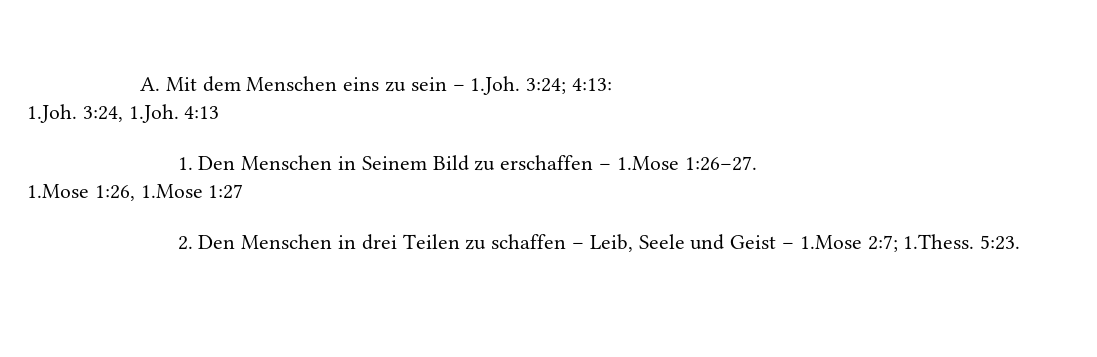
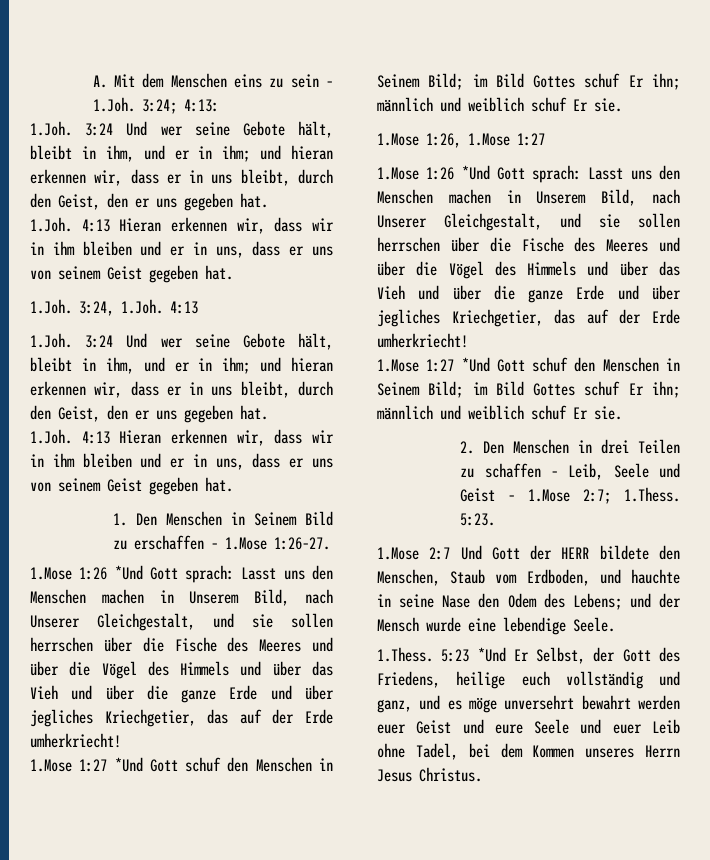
  A. Mit dem Menschen eins zu sein – 1.Joh. 3:24; 4:13:
+ 1.Joh. 3:24 Und wer seine Gebote hält, bleibt in ihm, und er in ihm; und hieran erkennen wir, dass er in uns bleibt, durch den Geist, den er uns gegeben hat.
+ 1.Joh. 4:13 Hieran erkennen wir, dass wir in ihm bleiben und er in uns, dass er uns von seinem Geist gegeben hat.
  1.Joh. 3:24, 1.Joh. 4:13
+ 1.Joh. 3:24 Und wer seine Gebote hält, bleibt in ihm, und er in ihm; und hieran erkennen wir, dass er in uns bleibt, durch den Geist, den er uns gegeben hat.
+ 1.Joh. 4:13 Hieran erkennen wir, dass wir in ihm bleiben und er in uns, dass er uns von seinem Geist gegeben hat.
  1. Den Menschen in Seinem Bild zu erschaffen – 1.Mose 1:26–27.
+ 1.Mose 1:26 *Und Gott sprach: Lasst uns den Menschen machen in Unserem Bild, nach Unserer Gleichgestalt, und sie sollen herrschen über die Fische des Meeres und über die Vögel des Himmels und über das Vieh und über die ganze Erde und über jegliches Kriechgetier, das auf der Erde umherkriecht!
+ 1.Mose 1:27 *Und Gott schuf den Menschen in Seinem Bild; im Bild Gottes schuf Er ihn; männlich und weiblich schuf Er sie.
  1.Mose 1:26, 1.Mose 1:27
+ 1.Mose 1:26 *Und Gott sprach: Lasst uns den Menschen machen in Unserem Bild, nach Unserer Gleichgestalt, und sie sollen herrschen über die Fische des Meeres und über die Vögel des Himmels und über das Vieh und über die ganze Erde und über jegliches Kriechgetier, das auf der Erde umherkriecht!
+ 1.Mose 1:27 *Und Gott schuf den Menschen in Seinem Bild; im Bild Gottes schuf Er ihn; männlich und weiblich schuf Er sie.
+ 1.Mose 2:7 Und Gott der HERR bildete den Menschen, Staub vom Erdboden, und hauchte in seine Nase den Odem des Lebens; und der Mensch wurde eine lebendige Seele.
+ 1.Thess. 5:23 *Und Er Selbst, der Gott des Friedens, heilige euch vollständig und ganz, und es möge unversehrt bewahrt werden euer Geist und eure Seele und euer Leib ohne Tadel, bei dem Kommen unseres Herrn Jesus Christus.

